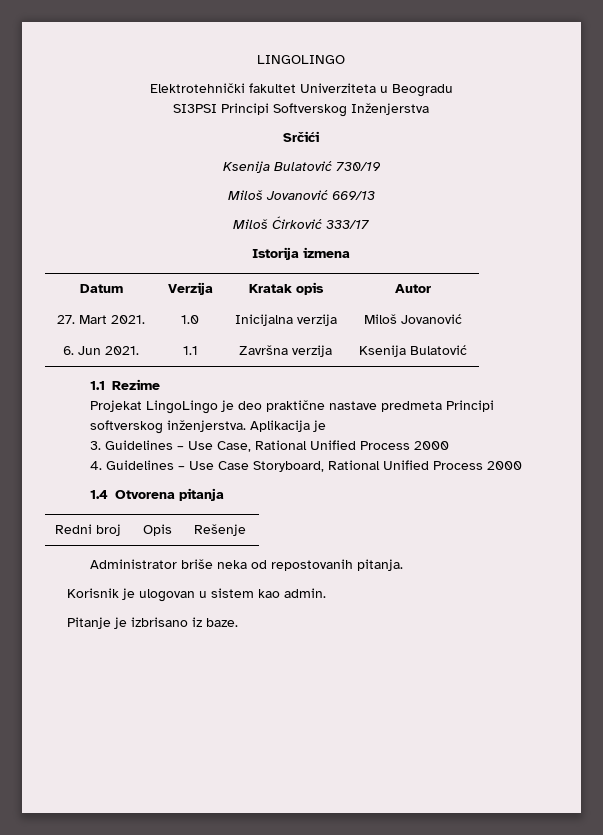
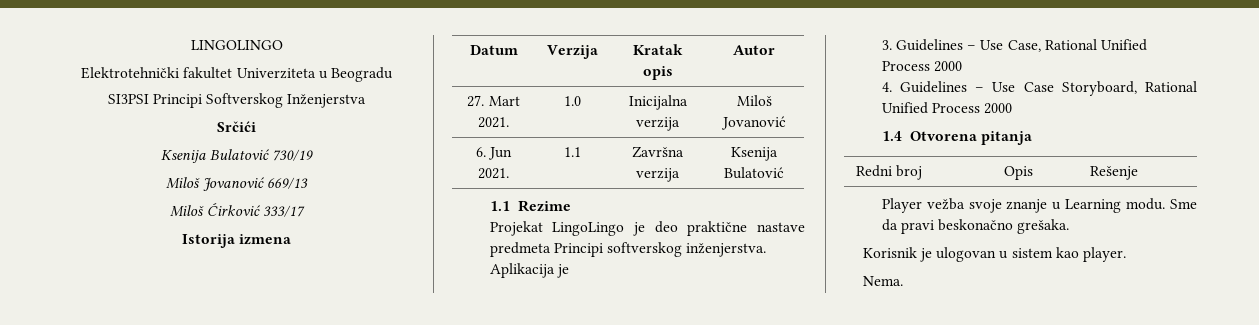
- Administrator briše neka od repostovanih pitanja.
+ Player vežba svoje znanje u Learning modu. Sme da pravi beskonačno grešaka.
- Korisnik je ulogovan u sistem kao admin.
- Pitanje je izbrisano iz baze.
+ Korisnik je ulogovan u sistem kao player.
+ Nema.

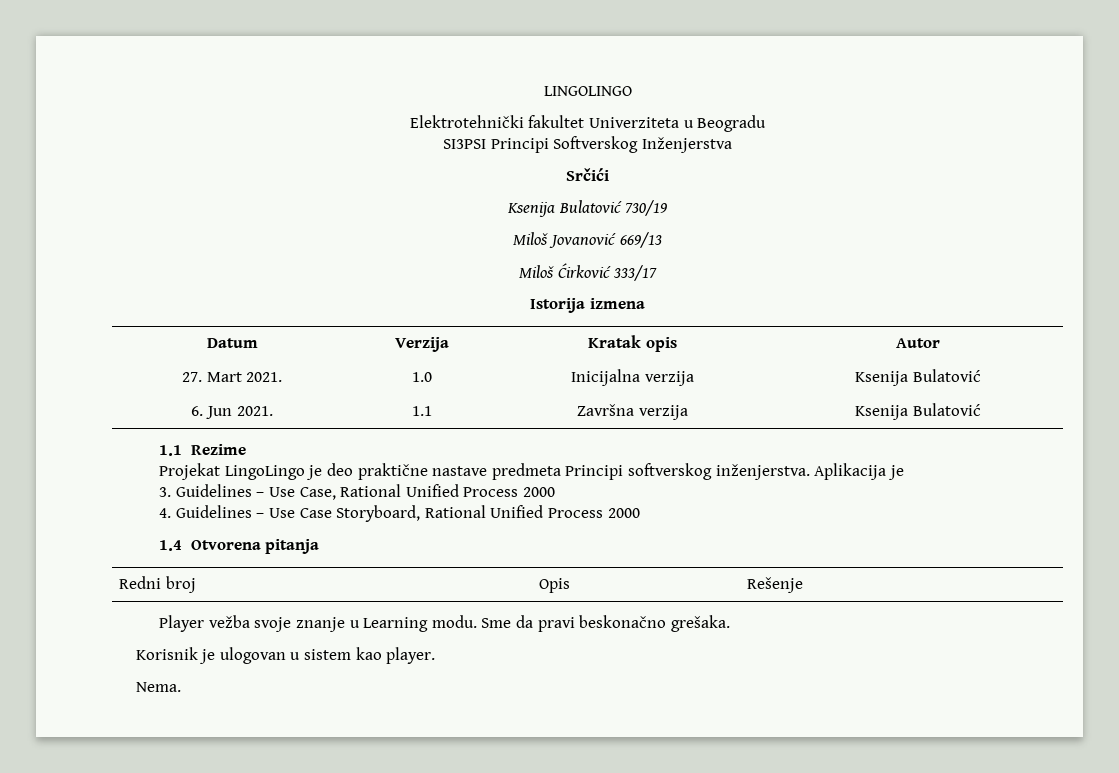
- 27. Mart 2021. | 1.0 | Inicijalna verzija | Miloš Jovanović
+ 27. Mart 2021. | 1.0 | Inicijalna verzija | Ksenija Bulatović

